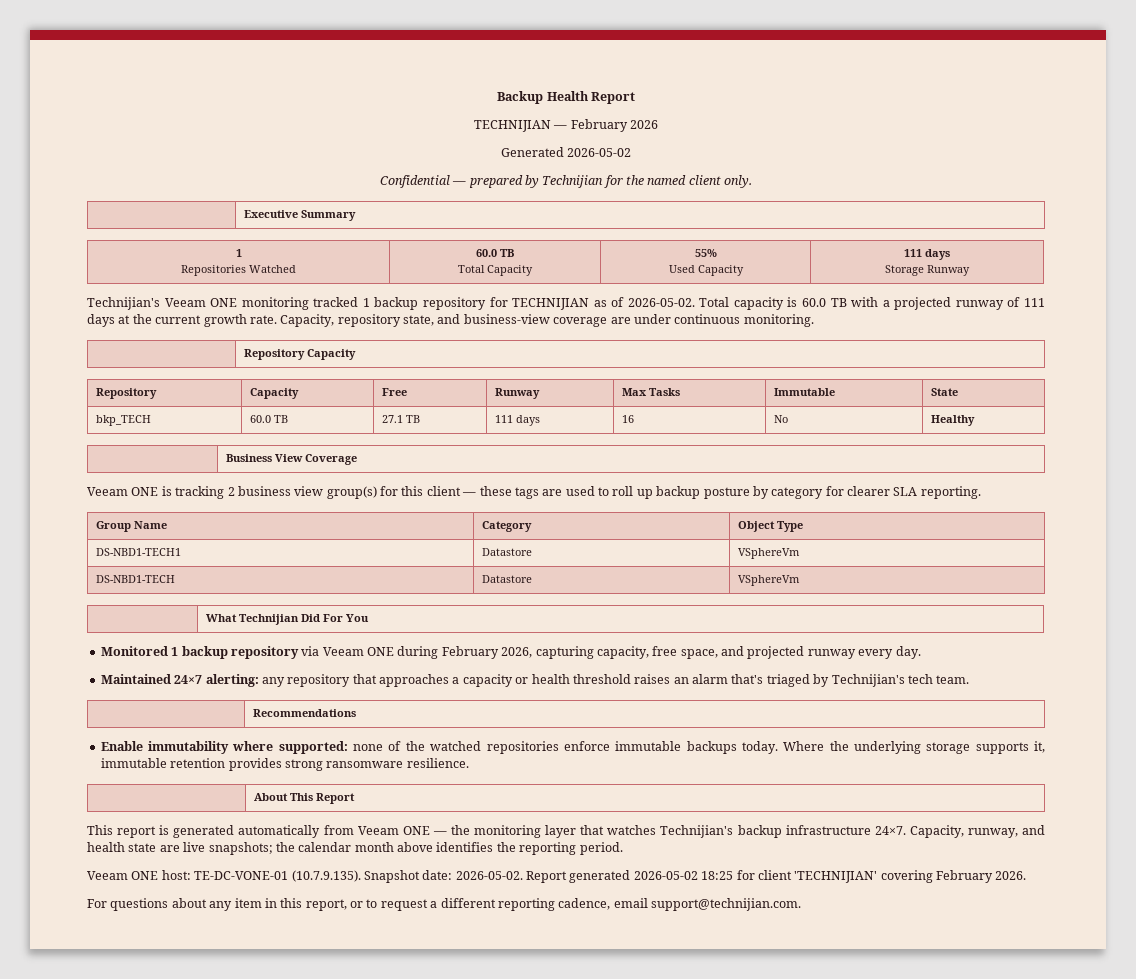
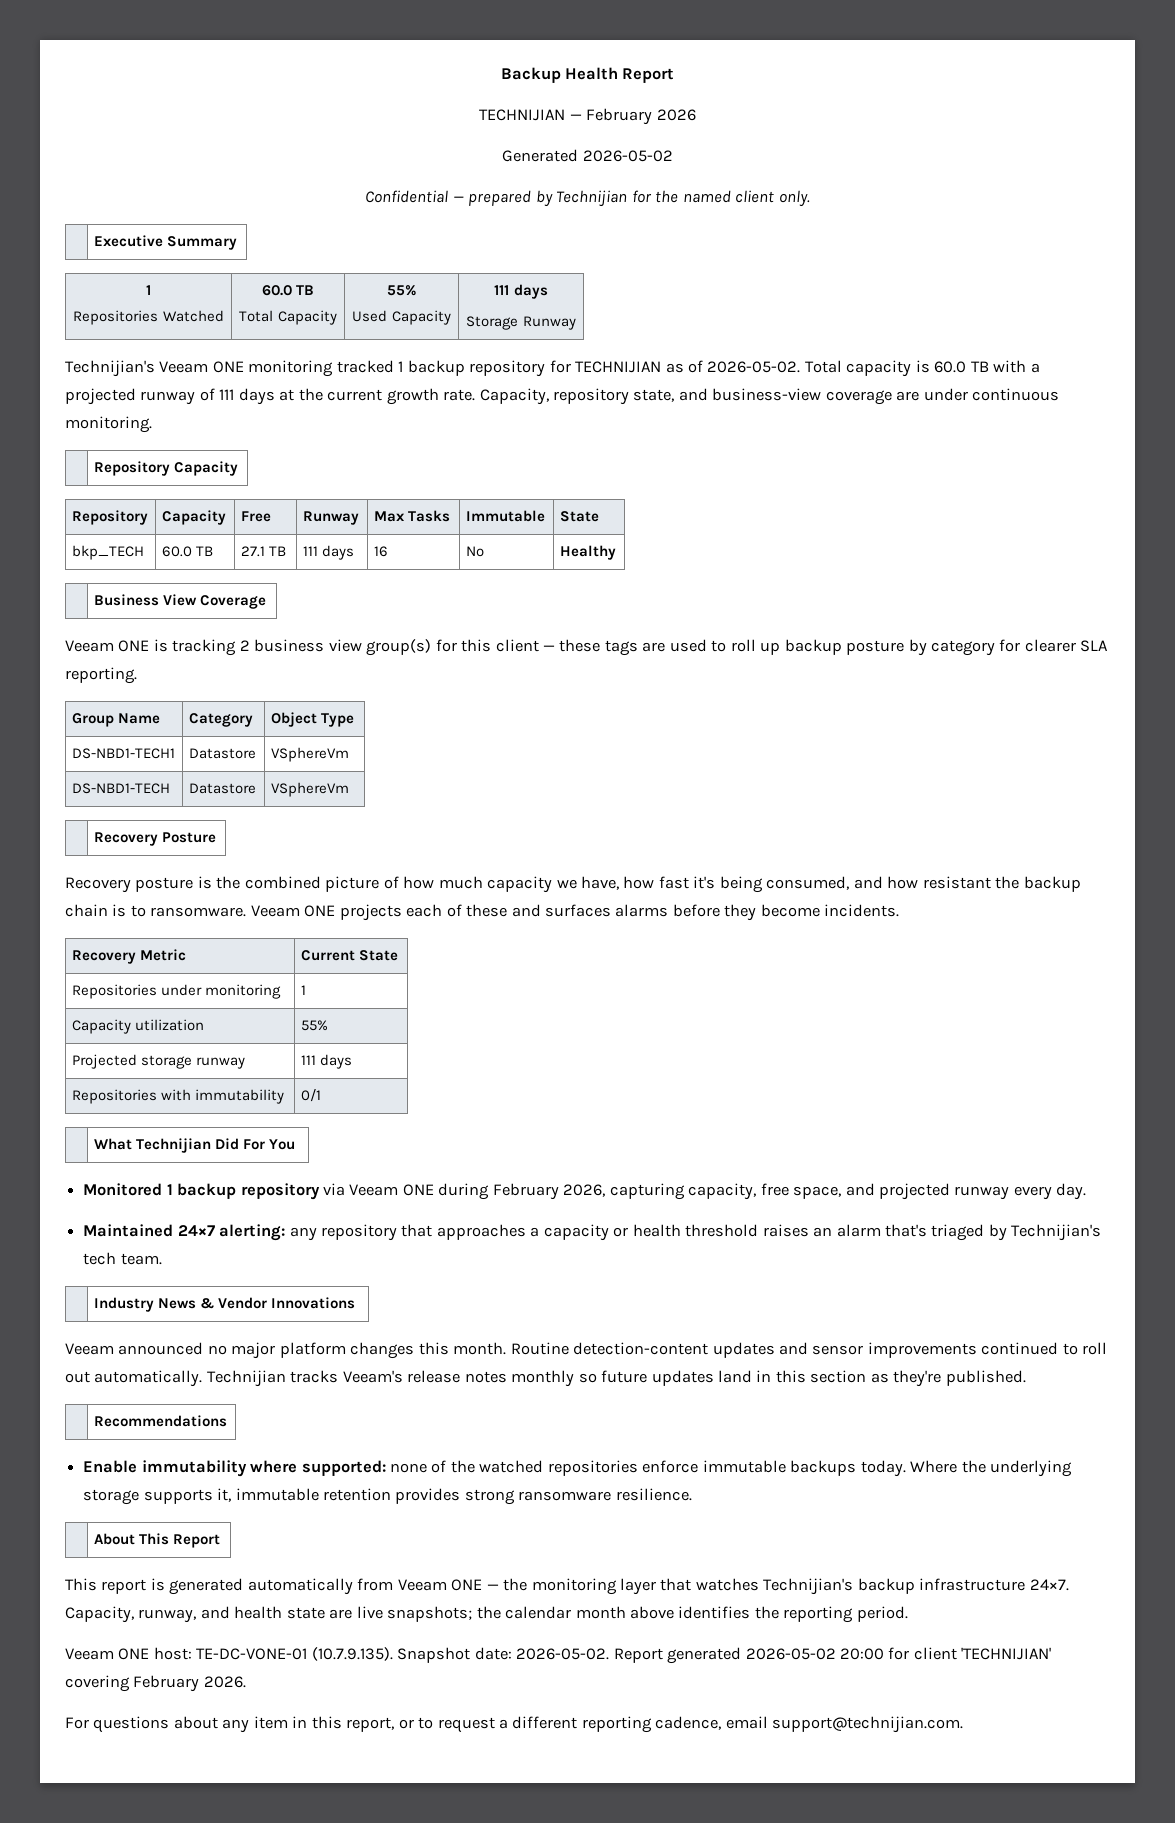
+ | Recovery Posture
+ Recovery posture is the combined picture of how much capacity we have, how fast it's being consumed, and how resistant the backup chain is to ransomware. Veeam ONE projects each of these and surfaces alarms before they become incidents.
+ Recovery Metric | Current State
+ Repositories under monitoring | 1
+ Capacity utilization | 55%
+ Projected storage runway | 111 days
+ Repositories with immutability | 0/1
+ | Industry News & Vendor Innovations
+ Veeam announced no major platform changes this month. Routine detection-content updates and sensor improvements continued to roll out automatically. Technijian tracks Veeam's release notes monthly so future updates land in this section as they're published.
- Report generated 2026-05-02 18:25 for client 'TECHNIJIAN' covering February 2026.
+ Report generated 2026-05-02 20:00 for client 'TECHNIJIAN' covering February 2026.

